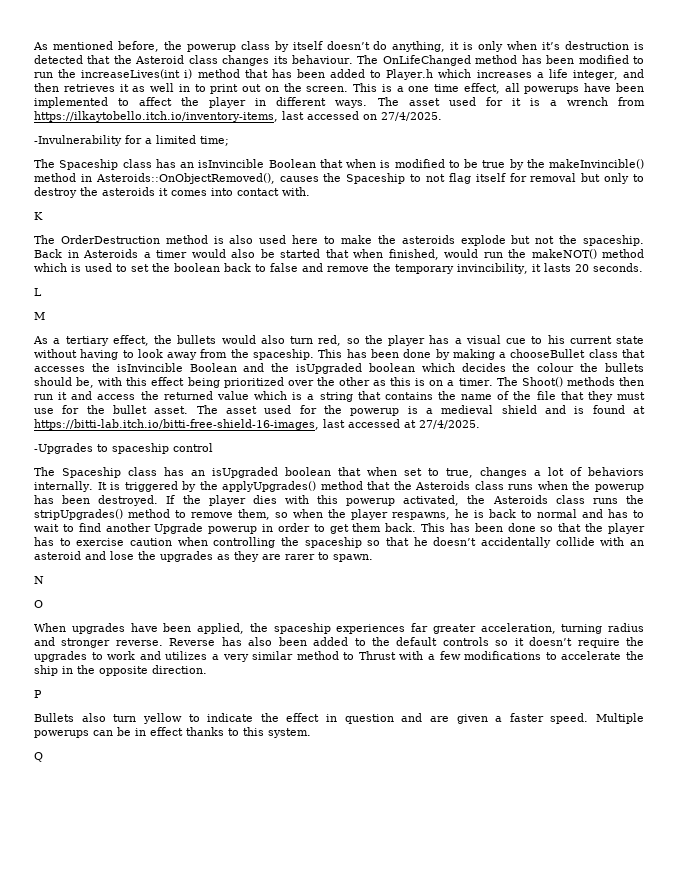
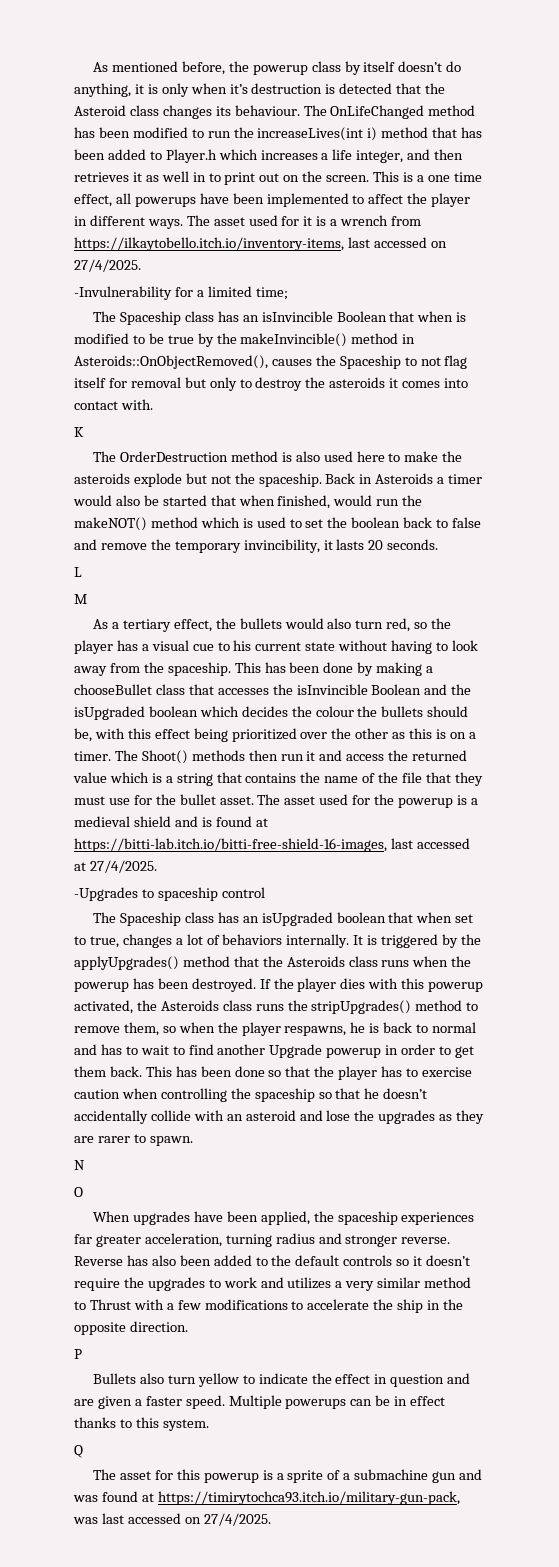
+ The asset for this powerup is a sprite of a submachine gun and was found at https://timirytochca93.itch.io/military-gun-pack, was last accessed on 27/4/2025.

